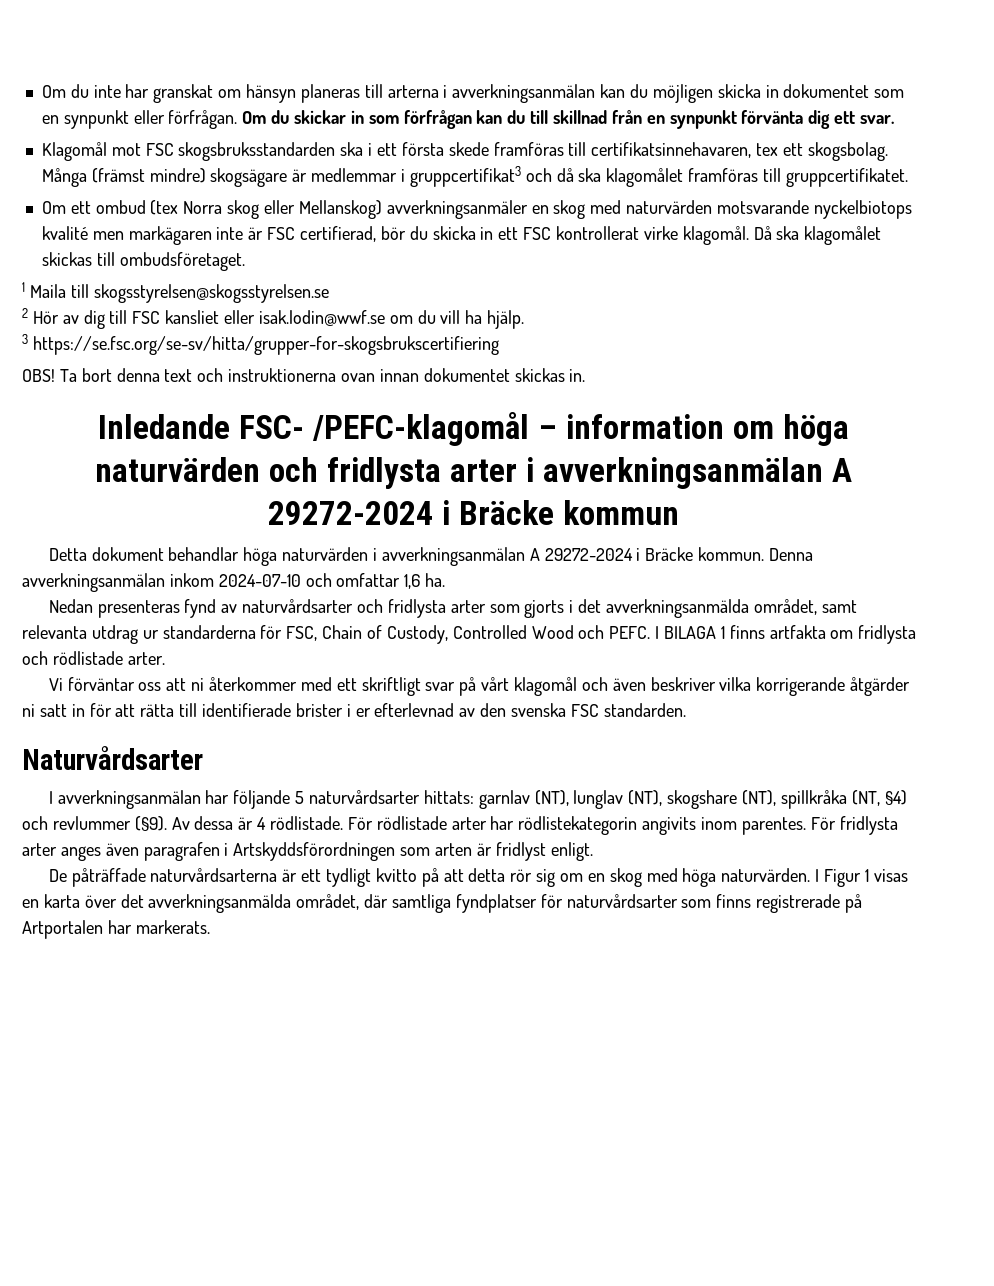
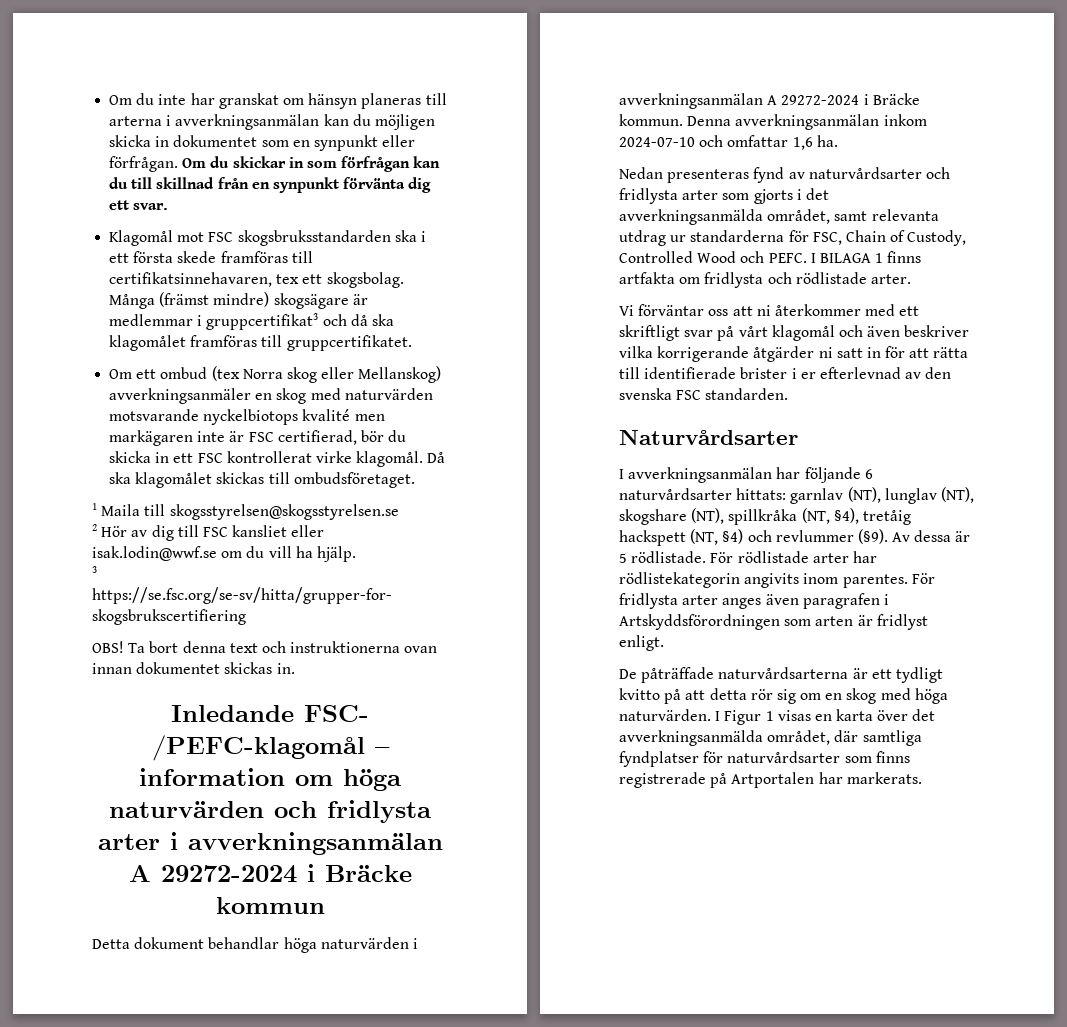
- I avverkningsanmälan har följande 5 naturvårdsarter hittats: garnlav (NT), lunglav (NT), skogshare (NT), spillkråka (NT, §4) och revlummer (§9).
+ I avverkningsanmälan har följande 6 naturvårdsarter hittats: garnlav (NT), lunglav (NT), skogshare (NT), spillkråka (NT, §4), tretåig hackspett (NT, §4) och revlummer (§9).
- Av dessa är 4 rödlistade.
+ Av dessa är 5 rödlistade.

